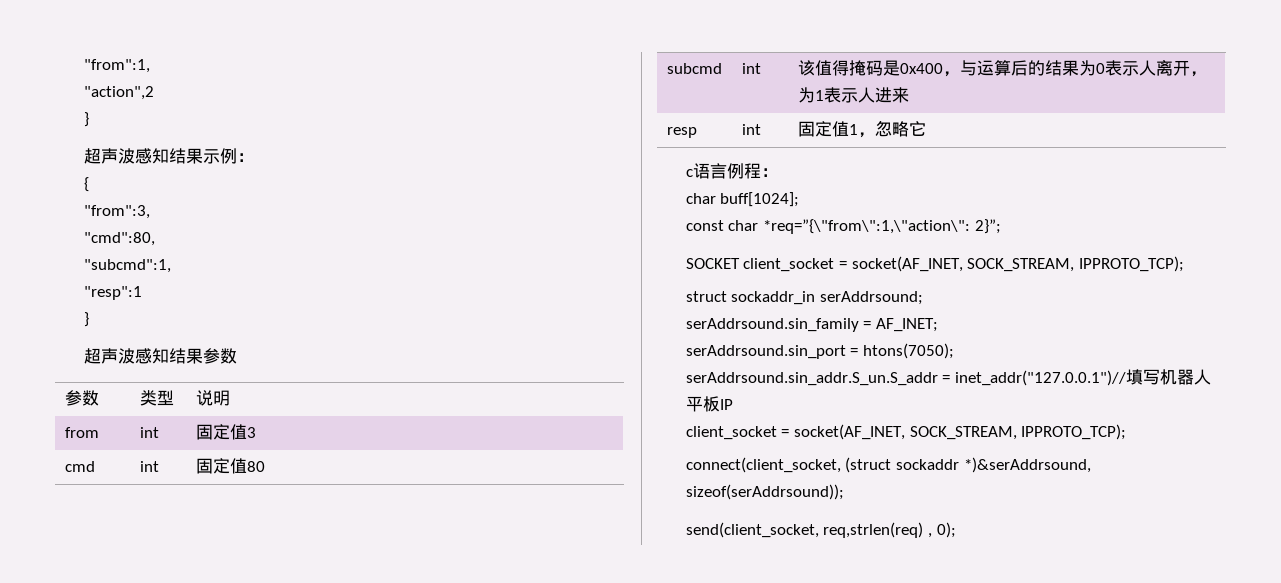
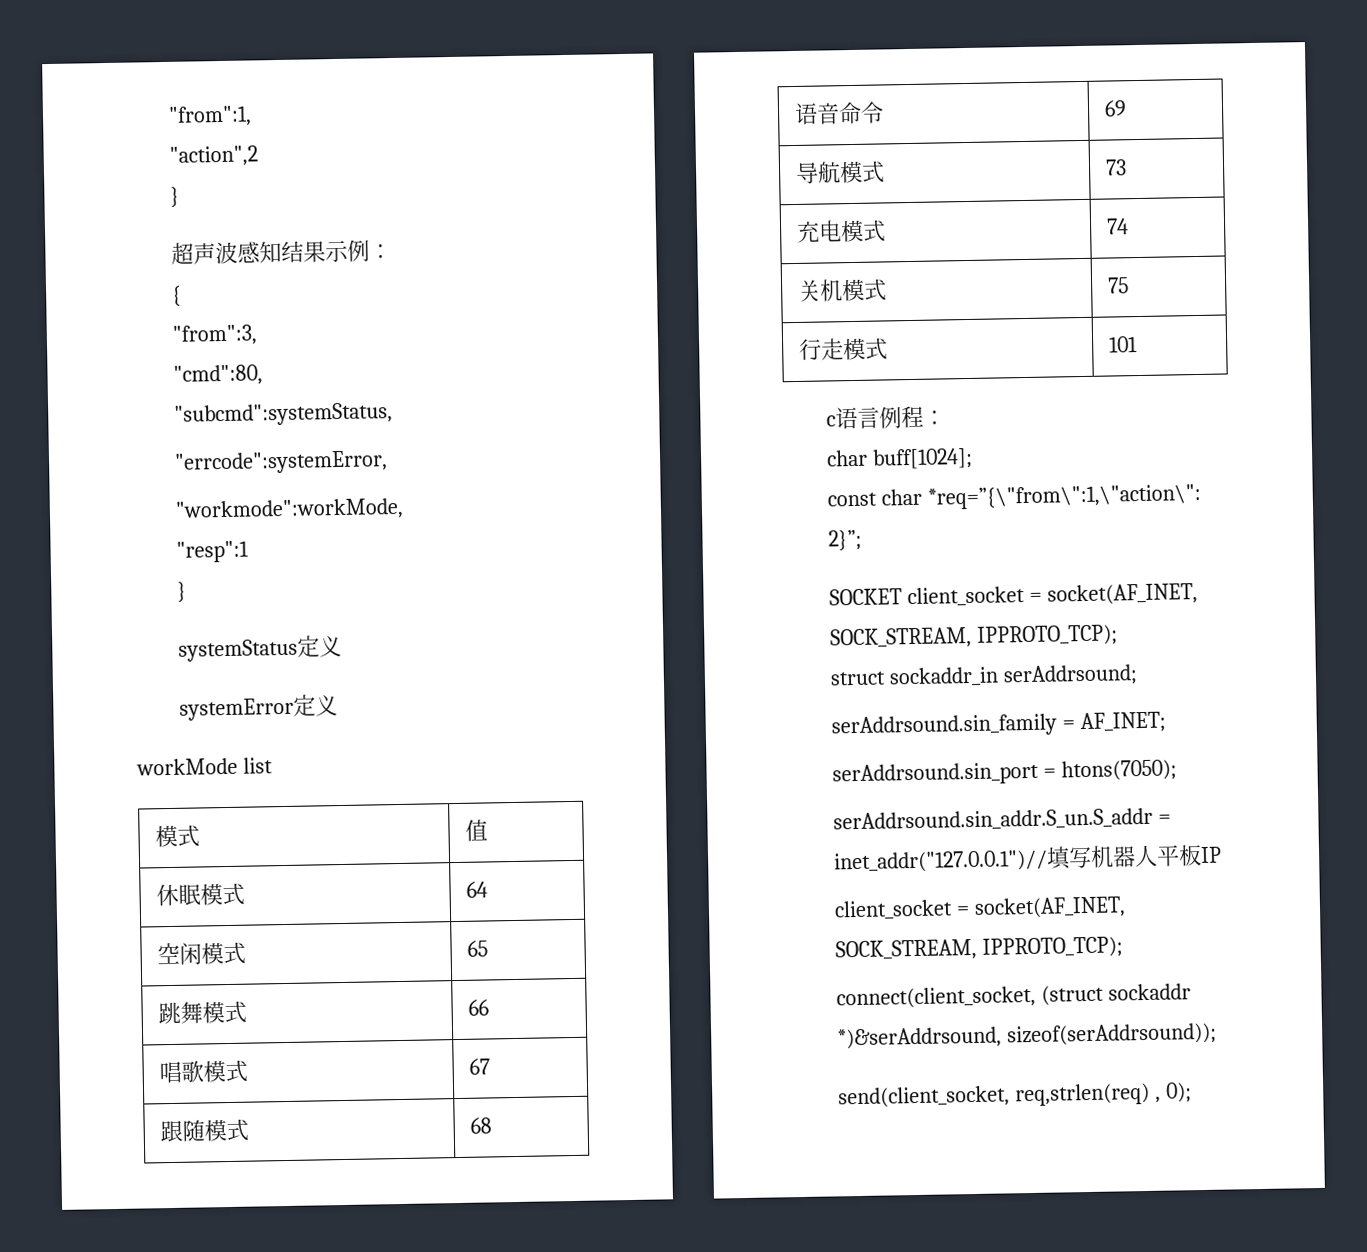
- "subcmd":1,
+ "subcmd":systemStatus,
+ "errcode":systemError,
+ "workmode":workMode,
- 超声波感知结果参数
- 参数 | 类型 | 说明
- from | int | 固定值3
- cmd | int | 固定值80
- subcmd | int | 该值得掩码是0x400，与运算后的结果为0表示人离开，为1表示人进来
- resp | int | 固定值1，忽略它
+ systemStatus定义
+ systemError定义
+ workMode list
+ 模式 | 值
+ 休眠模式 | 64
+ 空闲模式 | 65
+ 跳舞模式 | 66
+ 唱歌模式 | 67
+ 跟随模式 | 68
+ 语音命令 | 69
+ 导航模式 | 73
+ 充电模式 | 74
+ 关机模式 | 75
+ 行走模式 | 101

